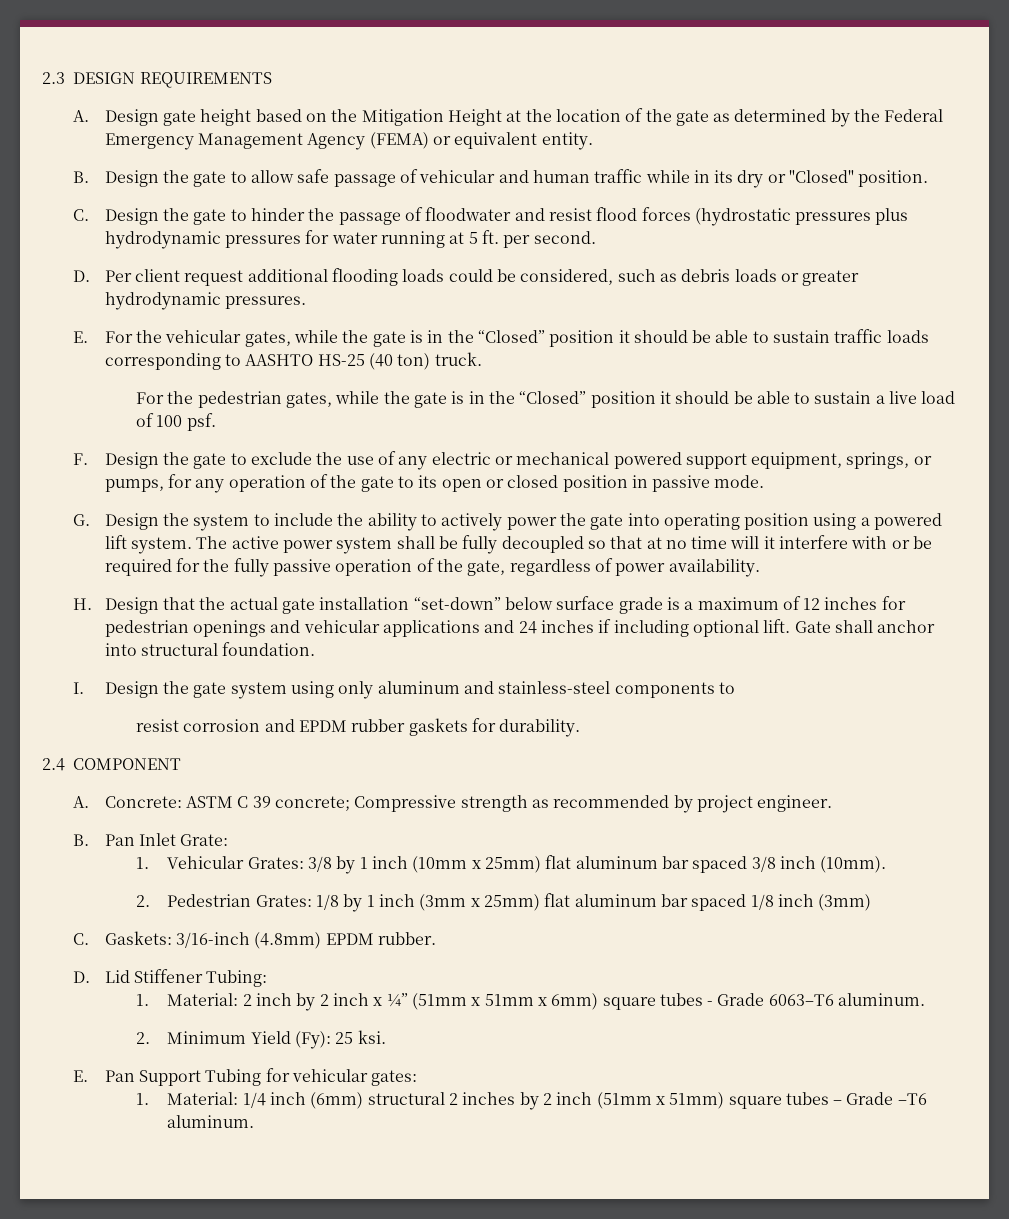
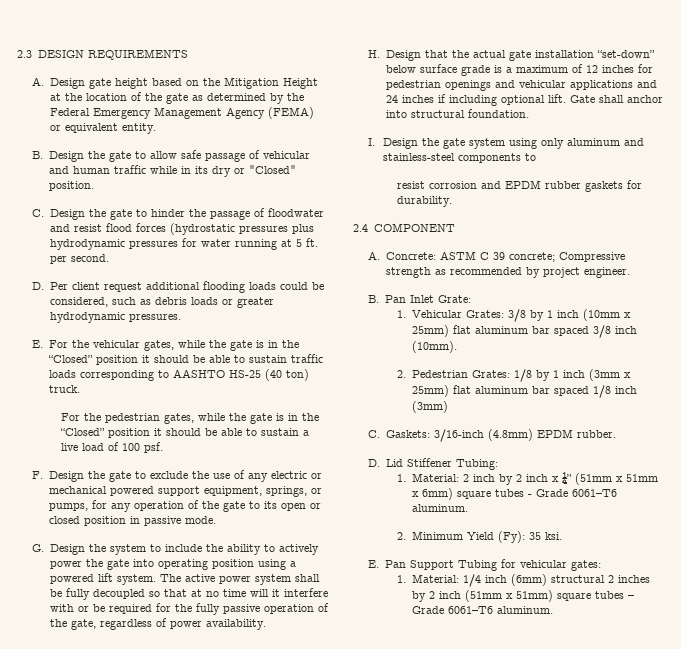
- 1. Material: 2 inch by 2 inch x ¼” (51mm x 51mm x 6mm) square tubes - Grade 6063–T6 aluminum.
+ 1. Material: 2 inch by 2 inch x ¼” (51mm x 51mm x 6mm) square tubes - Grade 6061–T6 aluminum.
- 2. Minimum Yield (Fy): 25 ksi.
+ 2. Minimum Yield (Fy): 35 ksi.
- 1. Material: 1/4 inch (6mm) structural 2 inches by 2 inch (51mm x 51mm) square tubes – Grade –T6 aluminum.
+ 1. Material: 1/4 inch (6mm) structural 2 inches by 2 inch (51mm x 51mm) square tubes – Grade 6061–T6 aluminum.

